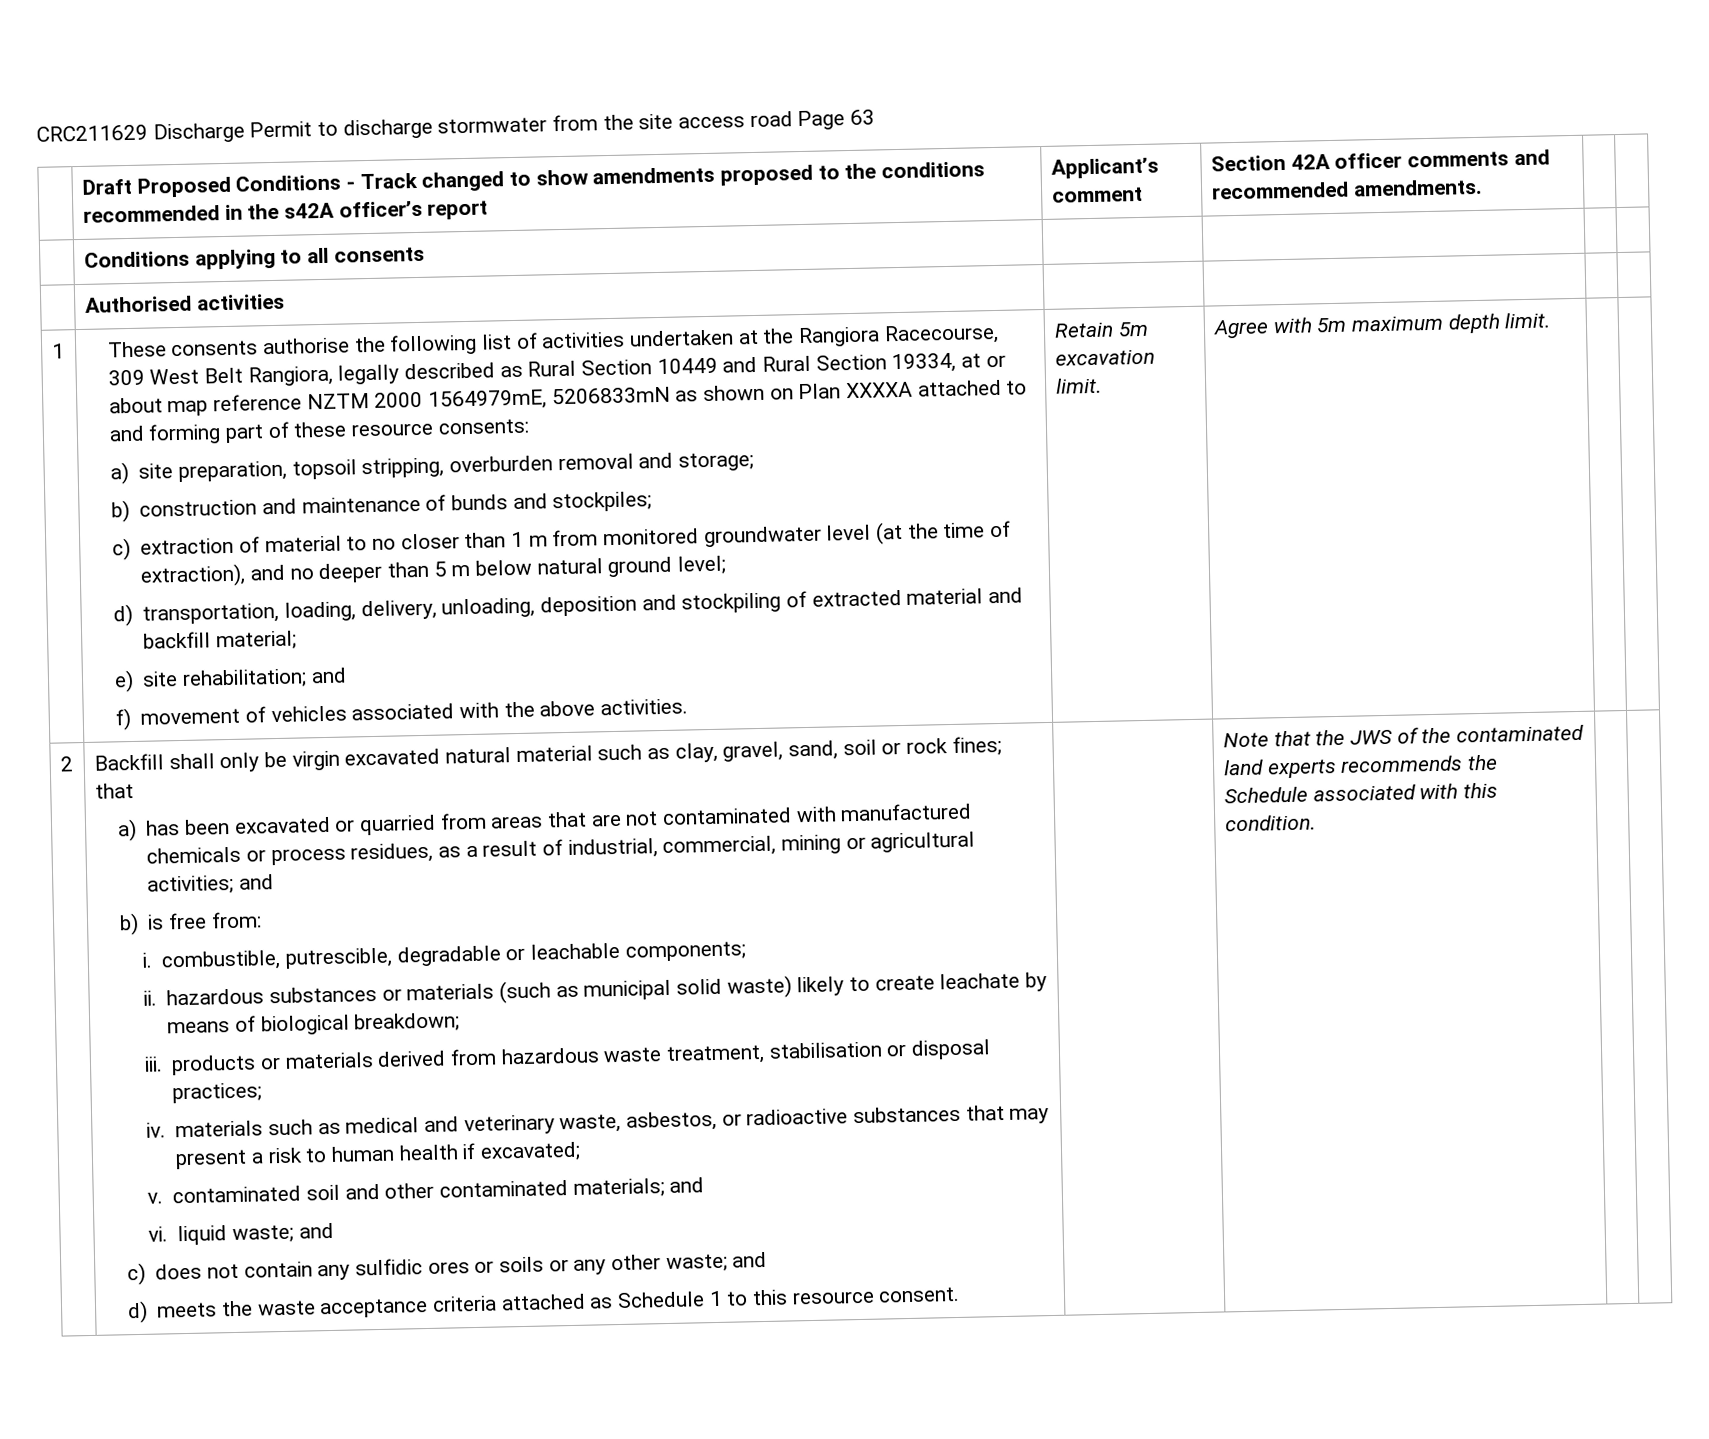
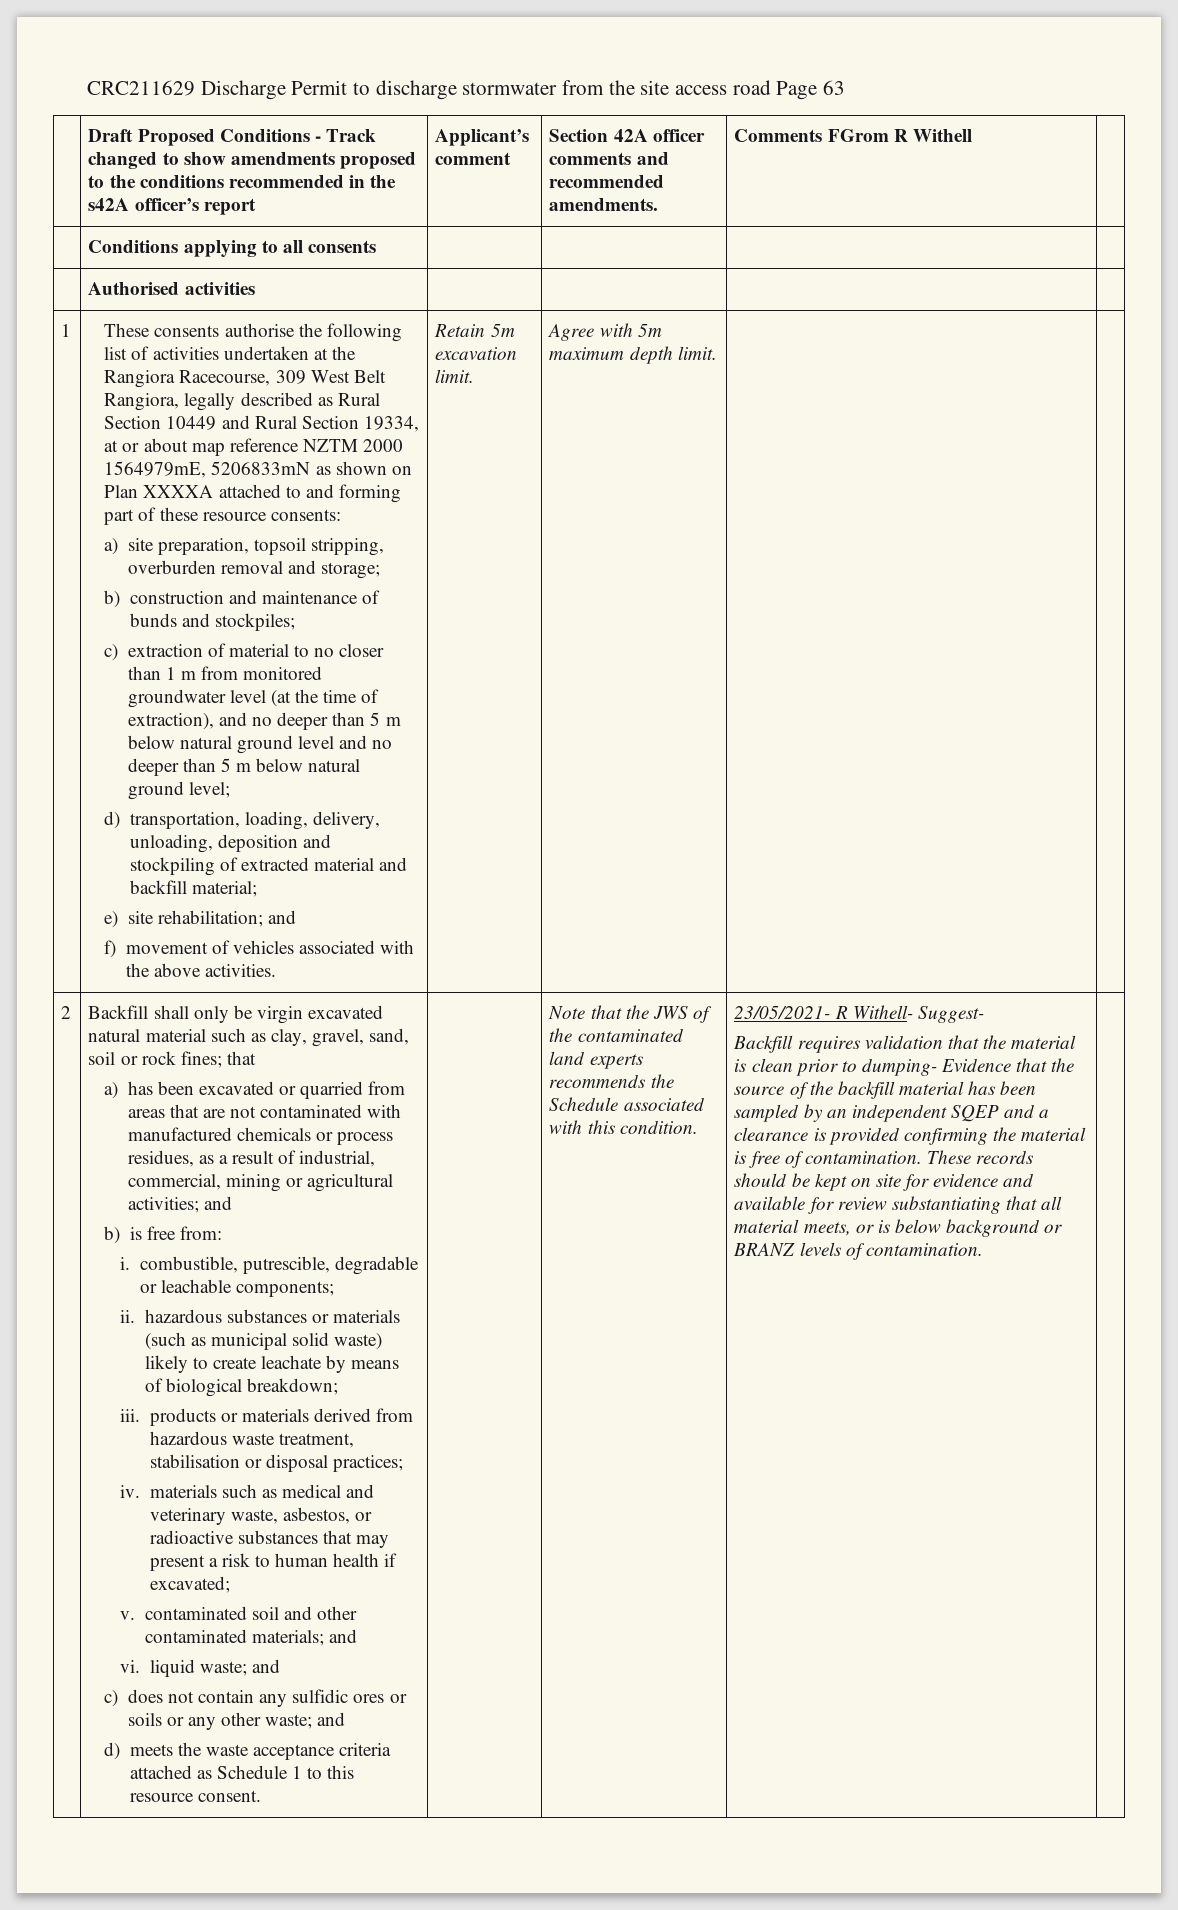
- | Draft Proposed Conditions - Track changed to show amendments proposed to the conditions recommended in the s42A officer’s report | Applicant’s comment | Section 42A officer comments and recommended amendments. | |
+ | Draft Proposed Conditions - Track changed to show amendments proposed to the conditions recommended in the s42A officer’s report | Applicant’s comment | Section 42A officer comments and recommended amendments. | Comments FGrom R Withell |
- c) extraction of material to no closer than 1 m from monitored groundwater level (at the time of extraction), and no deeper than 5 m below natural ground level;
+ c) extraction of material to no closer than 1 m from monitored groundwater level (at the time of extraction), and no deeper than 5 m below natural ground level and no deeper than 5 m below natural ground level;
+ 23/05/2021- R Withell- Suggest-
+ Backfill requires validation that the material is clean prior to dumping- Evidence that the source of the backfill material has been sampled by an independent SQEP and a clearance is provided confirming the material is free of contamination. These records should be kept on site for evidence and available for review substantiating that all material meets, or is below background or BRANZ levels of contamination.

